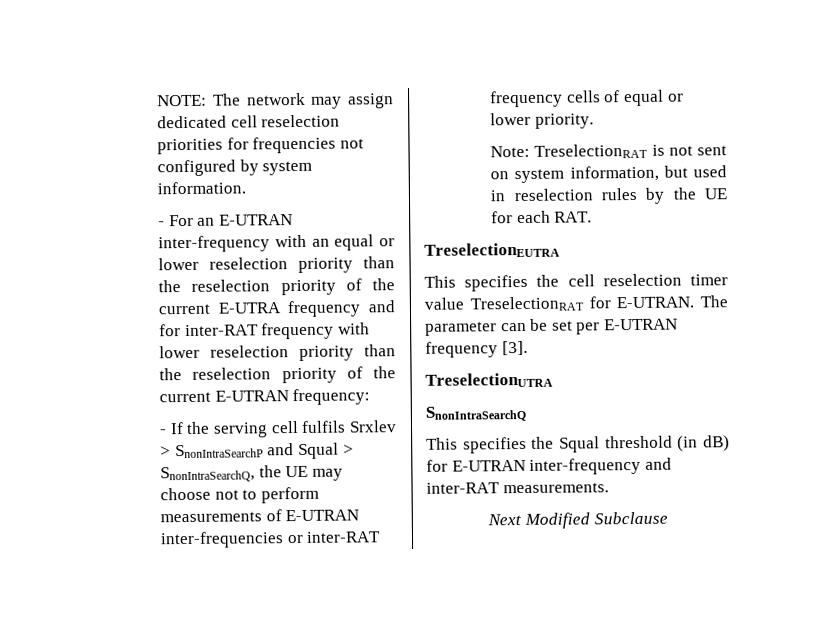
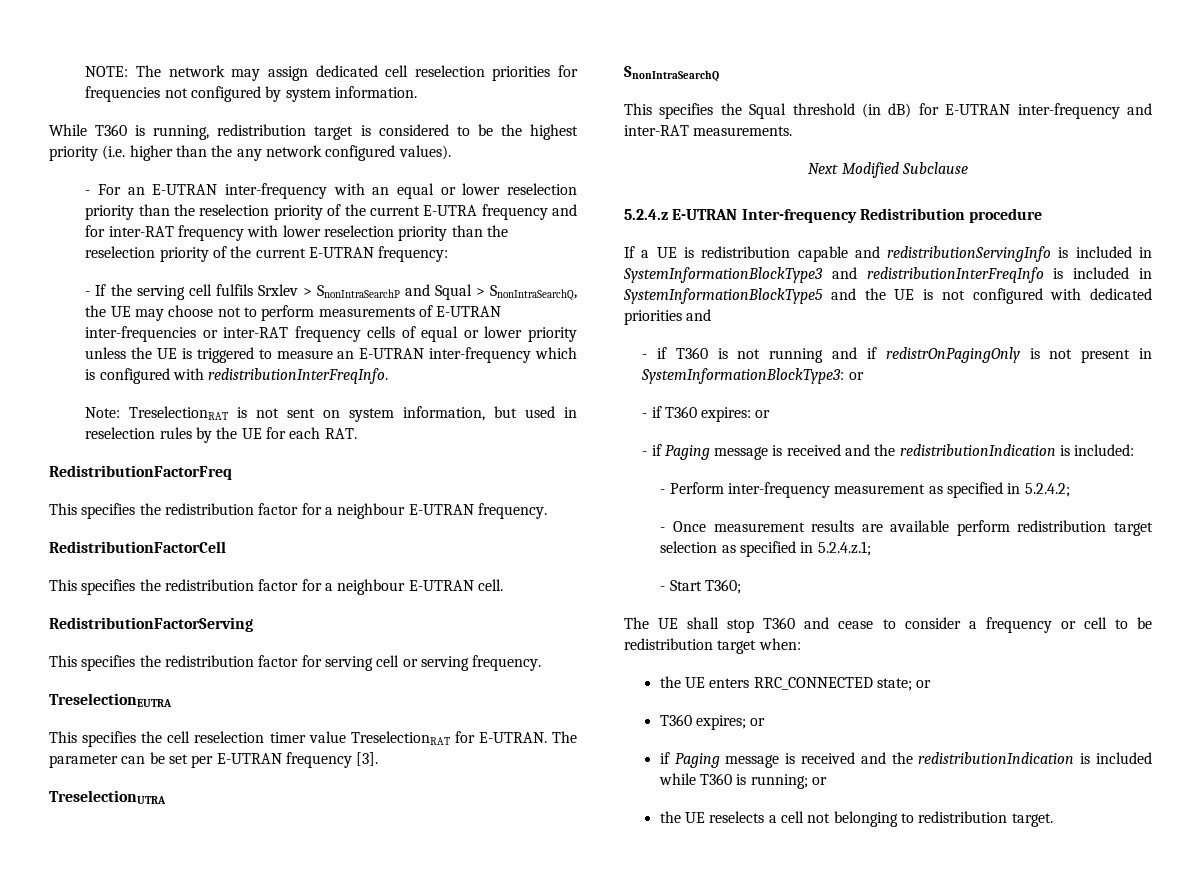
+ While T360 is running, redistribution target is considered to be the highest priority (i.e. higher than the any network configured values).
- - If the serving cell fulfils Srxlev > SnonIntraSearchP and Squal > SnonIntraSearchQ, the UE may choose not to perform measurements of E-UTRAN inter-frequencies or inter-RAT frequency cells of equal or lower priority.
+ - If the serving cell fulfils Srxlev > SnonIntraSearchP and Squal > SnonIntraSearchQ, the UE may choose not to perform measurements of E-UTRAN inter-frequencies or inter-RAT frequency cells of equal or lower priority unless the UE is triggered to measure an E-UTRAN inter-frequency which is configured with redistributionInterFreqInfo.
+ RedistributionFactorFreq
+ This specifies the redistribution factor for a neighbour E-UTRAN frequency.
+ RedistributionFactorCell
+ This specifies the redistribution factor for a neighbour E-UTRAN cell.
+ RedistributionFactorServing
+ This specifies the redistribution factor for serving cell or serving frequency.
+ 5.2.4.z E-UTRAN Inter-frequency Redistribution procedure
+ If a UE is redistribution capable and redistributionServingInfo is included in SystemInformationBlockType3 and redistributionInterFreqInfo is included in SystemInformationBlockType5 and the UE is not configured with dedicated priorities and
+ - if T360 is not running and if redistrOnPagingOnly is not present in SystemInformationBlockType3: or
+ - if T360 expires: or
+ - if Paging message is received and the redistributionIndication is included:
+ - Perform inter-frequency measurement as specified in 5.2.4.2;
+ - Once measurement results are available perform redistribution target selection as specified in 5.2.4.z.1;
+ - Start T360;
+ The UE shall stop T360 and cease to consider a frequency or cell to be redistribution target when:
+ the UE enters RRC_CONNECTED state; or
+ T360 expires; or
+ if Paging message is received and the redistributionIndication is included while T360 is running; or
+ the UE reselects a cell not belonging to redistribution target.

